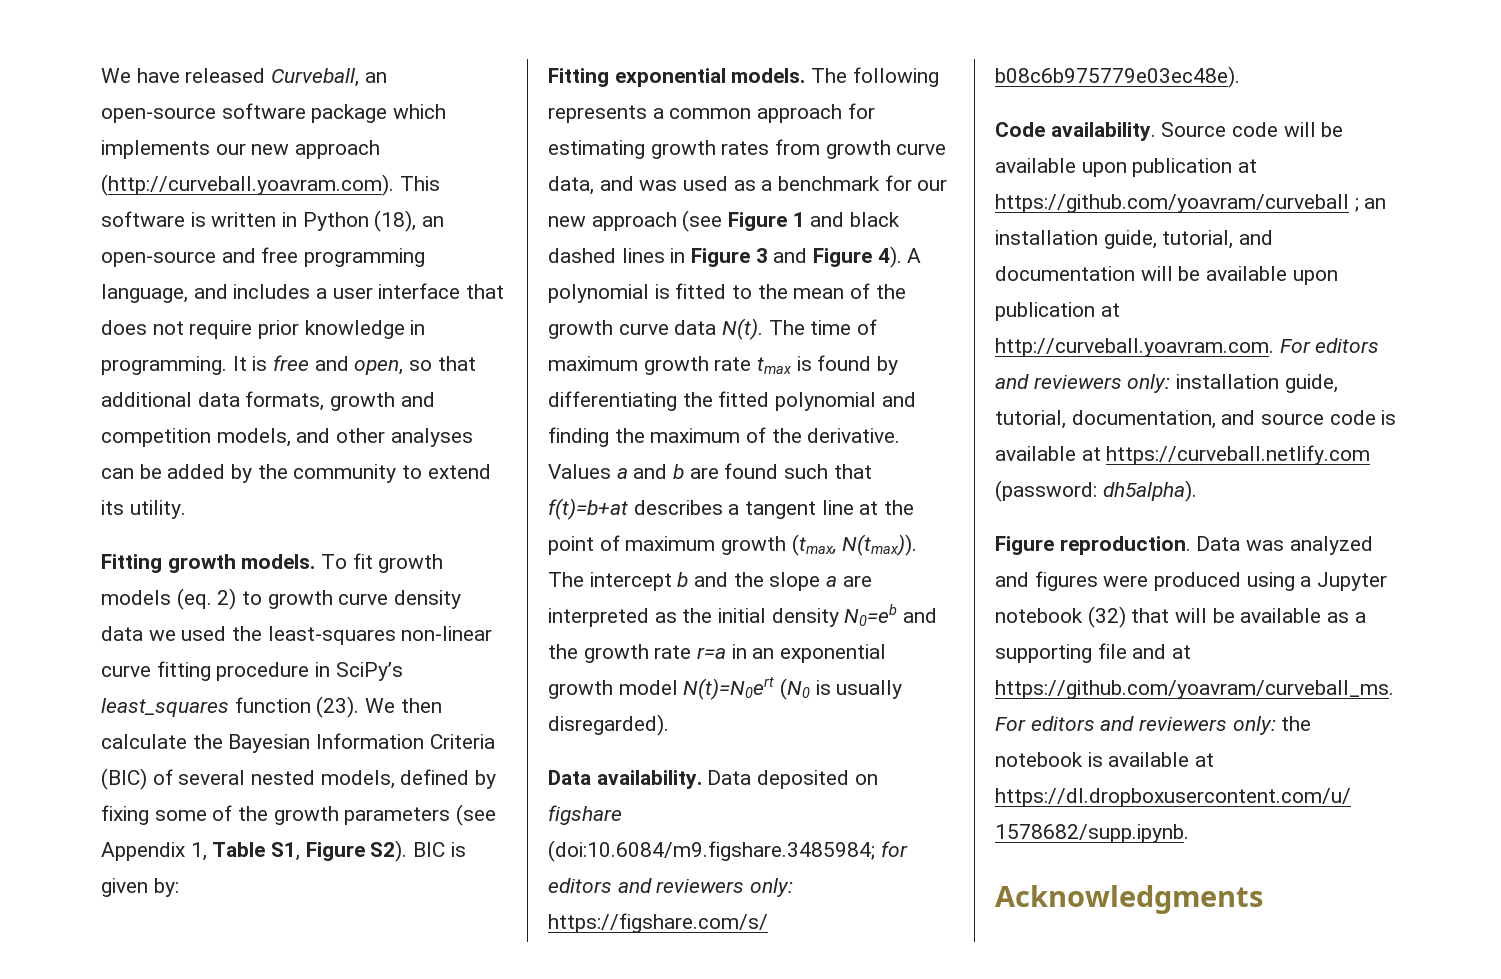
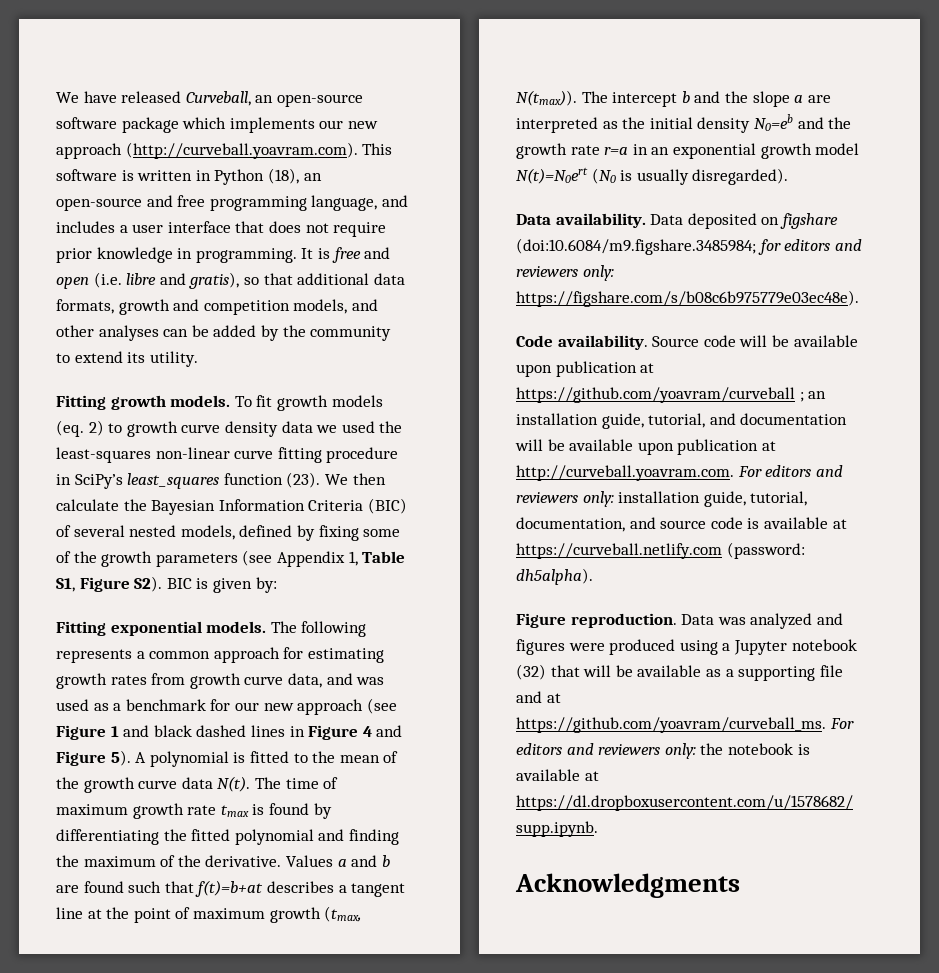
- It is free and open, so that additional data formats, growth and competition models, and other analyses can be added by the community to extend its utility.
+ It is free and open (i.e. libre and gratis), so that additional data formats, growth and competition models, and other analyses can be added by the community to extend its utility.
- The following represents a common approach for estimating growth rates from growth curve data, and was used as a benchmark for our new approach (see Figure 1 and black dashed lines in Figure 3 and Figure 4).
+ The following represents a common approach for estimating growth rates from growth curve data, and was used as a benchmark for our new approach (see Figure 1 and black dashed lines in Figure 4 and Figure 5).

